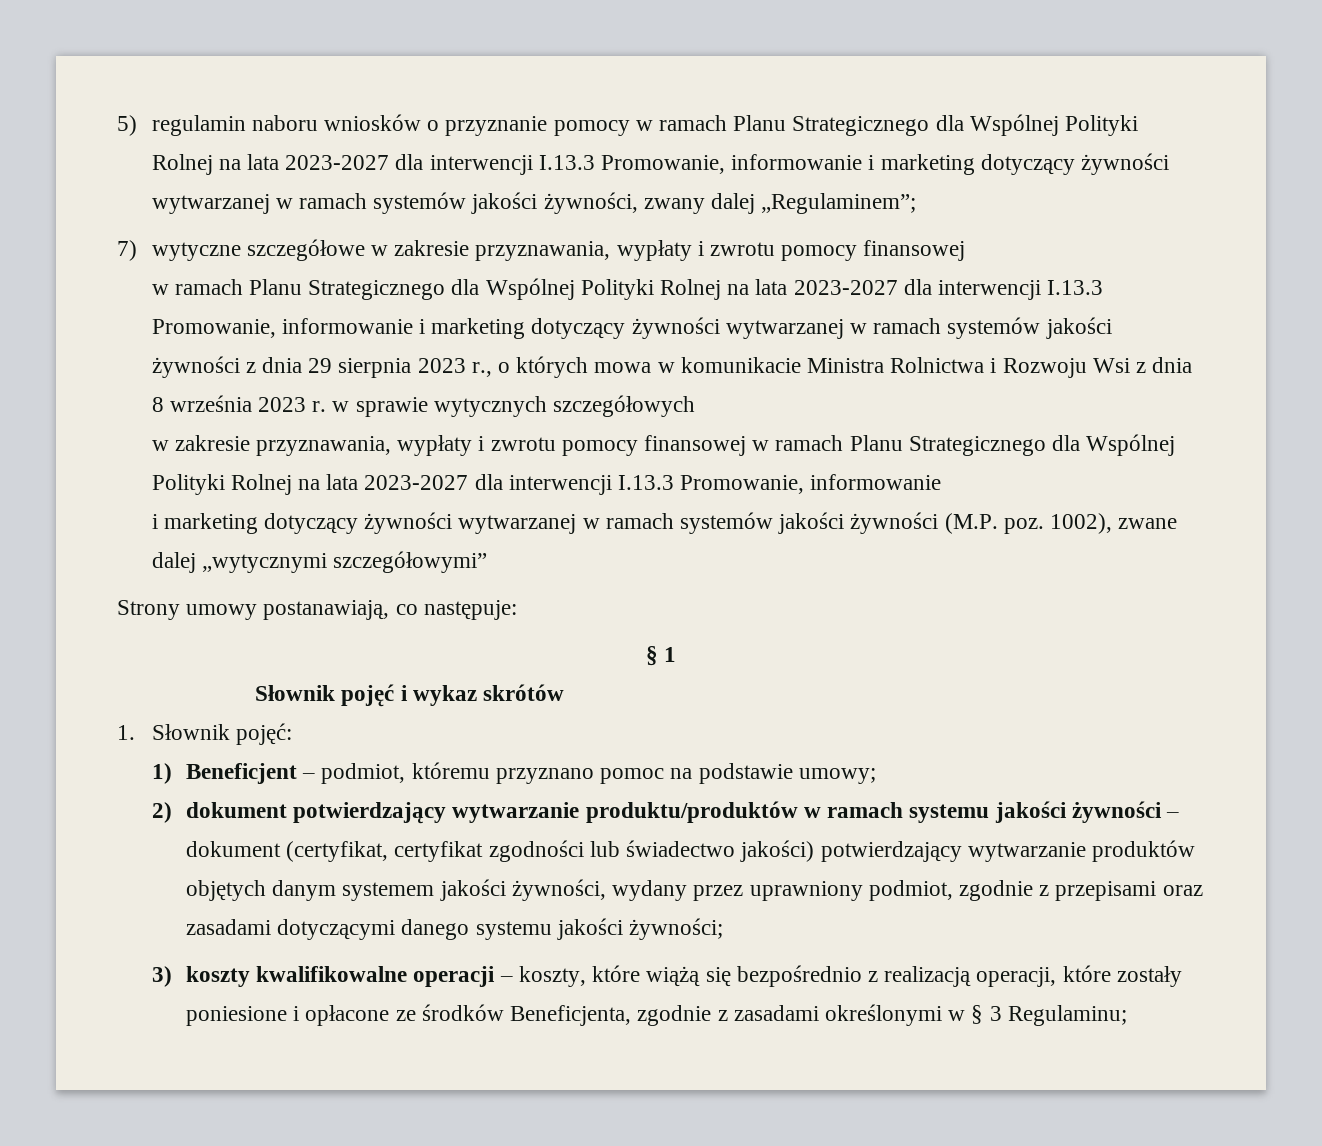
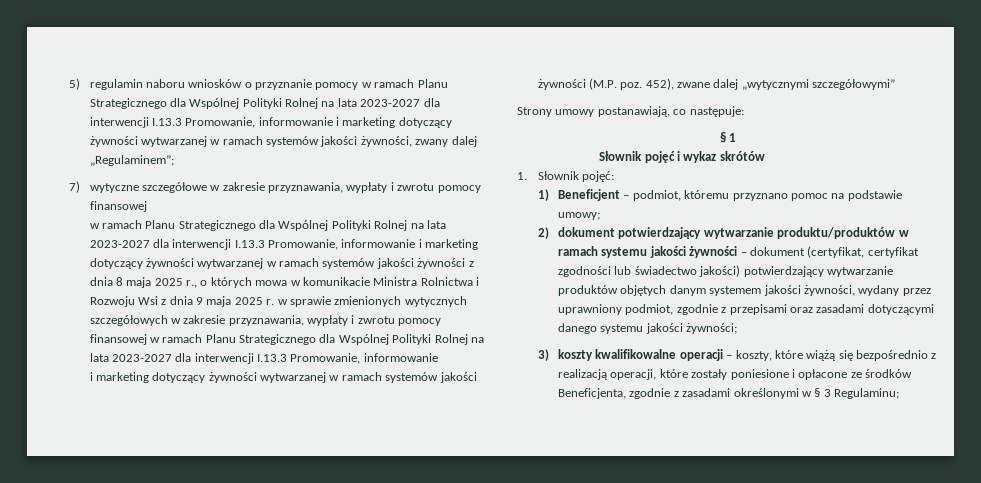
- w ramach Planu Strategicznego dla Wspólnej Polityki Rolnej na lata 2023-2027 dla interwencji I.13.3 Promowanie, informowanie i marketing dotyczący żywności wytwarzanej w ramach systemów jakości żywności z dnia 29 sierpnia 2023 r., o których mowa w komunikacie Ministra Rolnictwa i Rozwoju Wsi z dnia 8 września 2023 r. w sprawie wytycznych szczegółowych
- w zakresie przyznawania, wypłaty i zwrotu pomocy finansowej w ramach Planu Strategicznego dla Wspólnej Polityki Rolnej na lata 2023-2027 dla interwencji I.13.3 Promowanie, informowanie
+ w ramach Planu Strategicznego dla Wspólnej Polityki Rolnej na lata 2023-2027 dla interwencji I.13.3 Promowanie, informowanie i marketing dotyczący żywności wytwarzanej w ramach systemów jakości żywności z dnia 8 maja 2025 r., o których mowa w komunikacie Ministra Rolnictwa i Rozwoju Wsi z dnia 9 maja 2025 r. w sprawie zmienionych wytycznych szczegółowych w zakresie przyznawania, wypłaty i zwrotu pomocy finansowej w ramach Planu Strategicznego dla Wspólnej Polityki Rolnej na lata 2023-2027 dla interwencji I.13.3 Promowanie, informowanie
- i marketing dotyczący żywności wytwarzanej w ramach systemów jakości żywności (M.P. poz. 1002), zwane dalej „wytycznymi szczegółowymi”
+ i marketing dotyczący żywności wytwarzanej w ramach systemów jakości żywności (M.P. poz. 452), zwane dalej „wytycznymi szczegółowymi”

